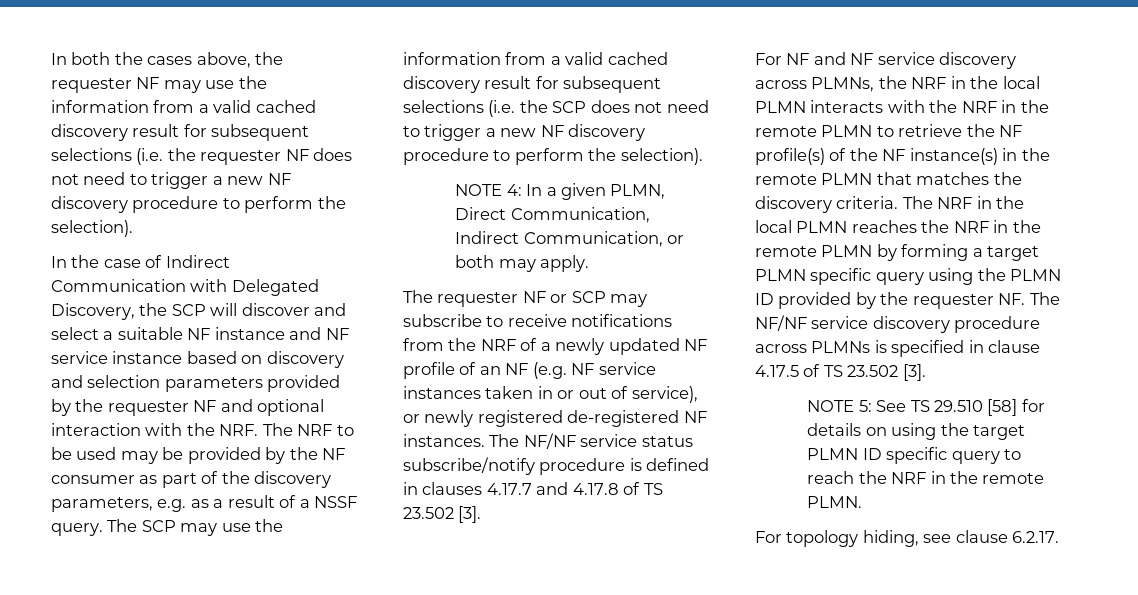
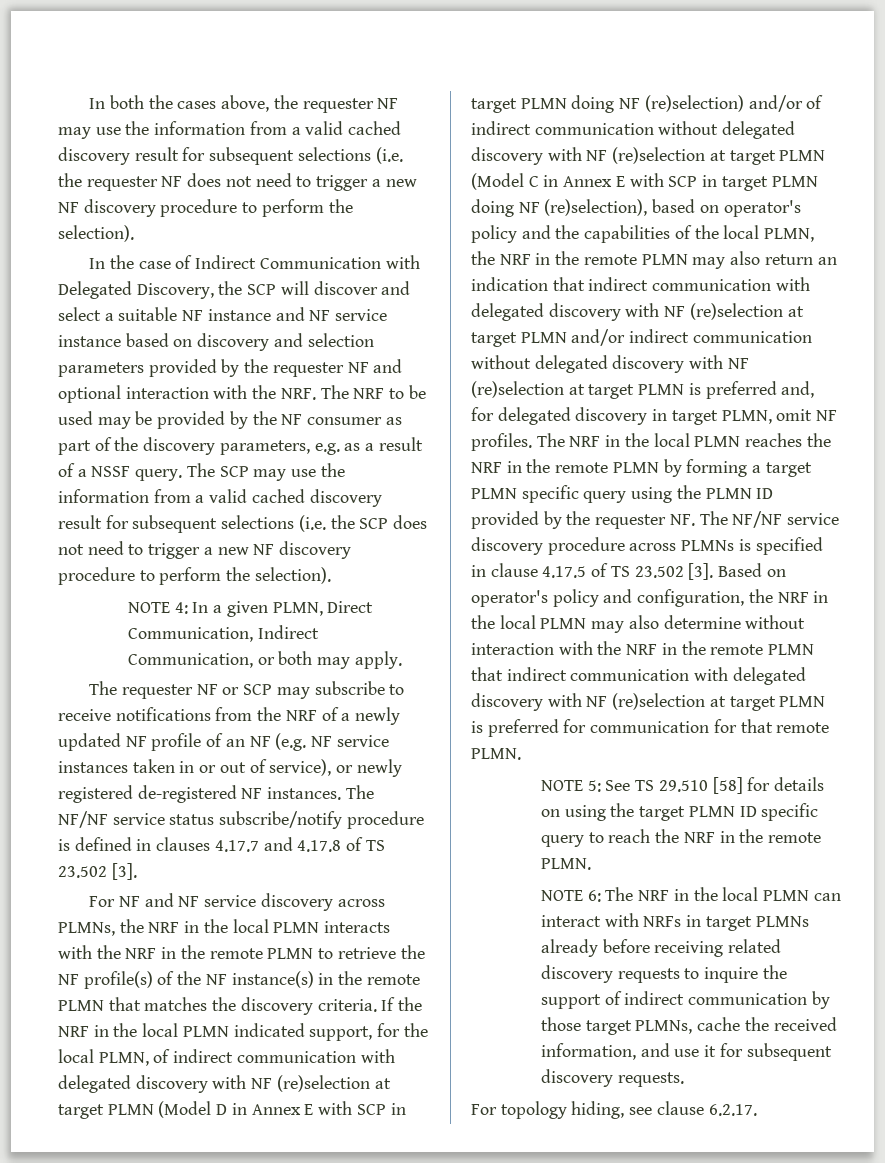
+ If the NRF in the local PLMN indicated support, for the local PLMN, of indirect communication with delegated discovery with NF (re)selection at target PLMN (Model D in Annex E with SCP in target PLMN doing NF (re)selection) and/or of indirect communication without delegated discovery with NF (re)selection at target PLMN (Model C in Annex E with SCP in target PLMN doing NF (re)selection), based on operator's policy and the capabilities of the local PLMN, the NRF in the remote PLMN may also return an indication that indirect communication with delegated discovery with NF (re)selection at target PLMN and/or indirect communication without delegated discovery with NF (re)selection at target PLMN is preferred and, for delegated discovery in target PLMN, omit NF profiles.
+ Based on operator's policy and configuration, the NRF in the local PLMN may also determine without interaction with the NRF in the remote PLMN that indirect communication with delegated discovery with NF (re)selection at target PLMN is preferred for communication for that remote PLMN.
+ NOTE 6: The NRF in the local PLMN can interact with NRFs in target PLMNs already before receiving related discovery requests to inquire the support of indirect communication by those target PLMNs, cache the received information, and use it for subsequent discovery requests.

